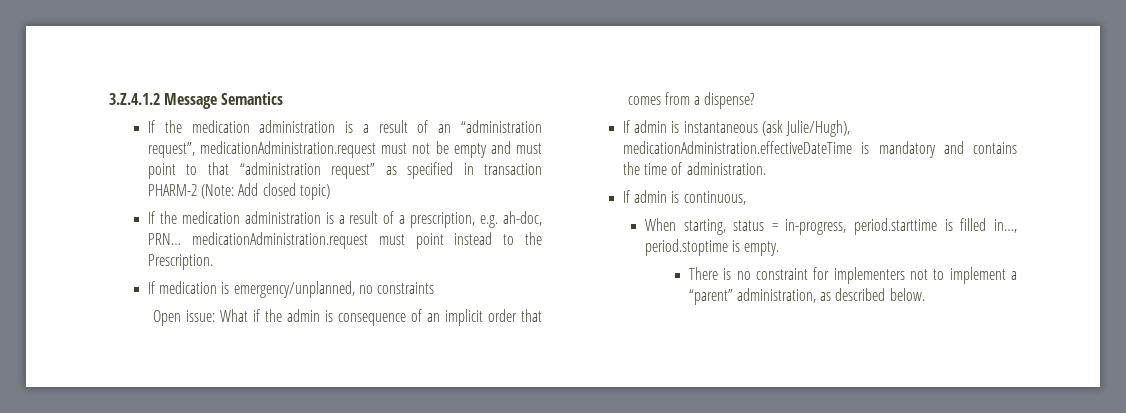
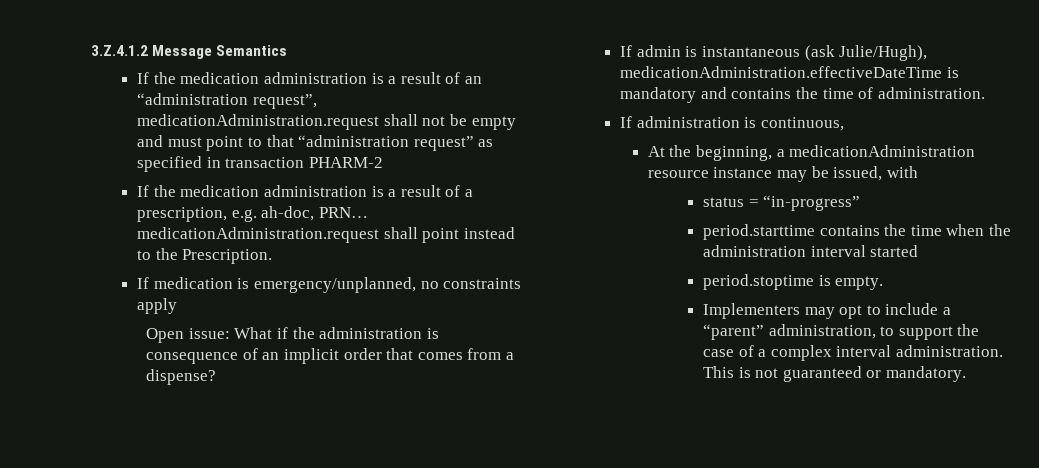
- If the medication administration is a result of an “administration request”, medicationAdministration.request must not be empty and must point to that “administration request” as specified in transaction PHARM-2 (Note: Add closed topic)
+ If the medication administration is a result of an “administration request”, medicationAdministration.request shall not be empty and must point to that “administration request” as specified in transaction PHARM-2
- If the medication administration is a result of a prescription, e.g. ah-doc, PRN… medicationAdministration.request must point instead to the Prescription.
+ If the medication administration is a result of a prescription, e.g. ah-doc, PRN… medicationAdministration.request shall point instead to the Prescription.
- If medication is emergency/unplanned, no constraints
+ If medication is emergency/unplanned, no constraints apply
- Open issue: What if the admin is consequence of an implicit order that comes from a dispense?
+ Open issue: What if the administration is consequence of an implicit order that comes from a dispense?
- If admin is continuous,
+ If administration is continuous,
- When starting, status = in-progress, period.starttime is filled in…, period.stoptime is empty.
- There is no constraint for implementers not to implement a “parent” administration, as described below.
+ At the beginning, a medicationAdministration resource instance may be issued, with
+ status = “in-progress”
+ period.starttime contains the time when the administration interval started
+ period.stoptime is empty.
+ Implementers may opt to include a “parent” administration, to support the case of a complex interval administration. This is not guaranteed or mandatory.

